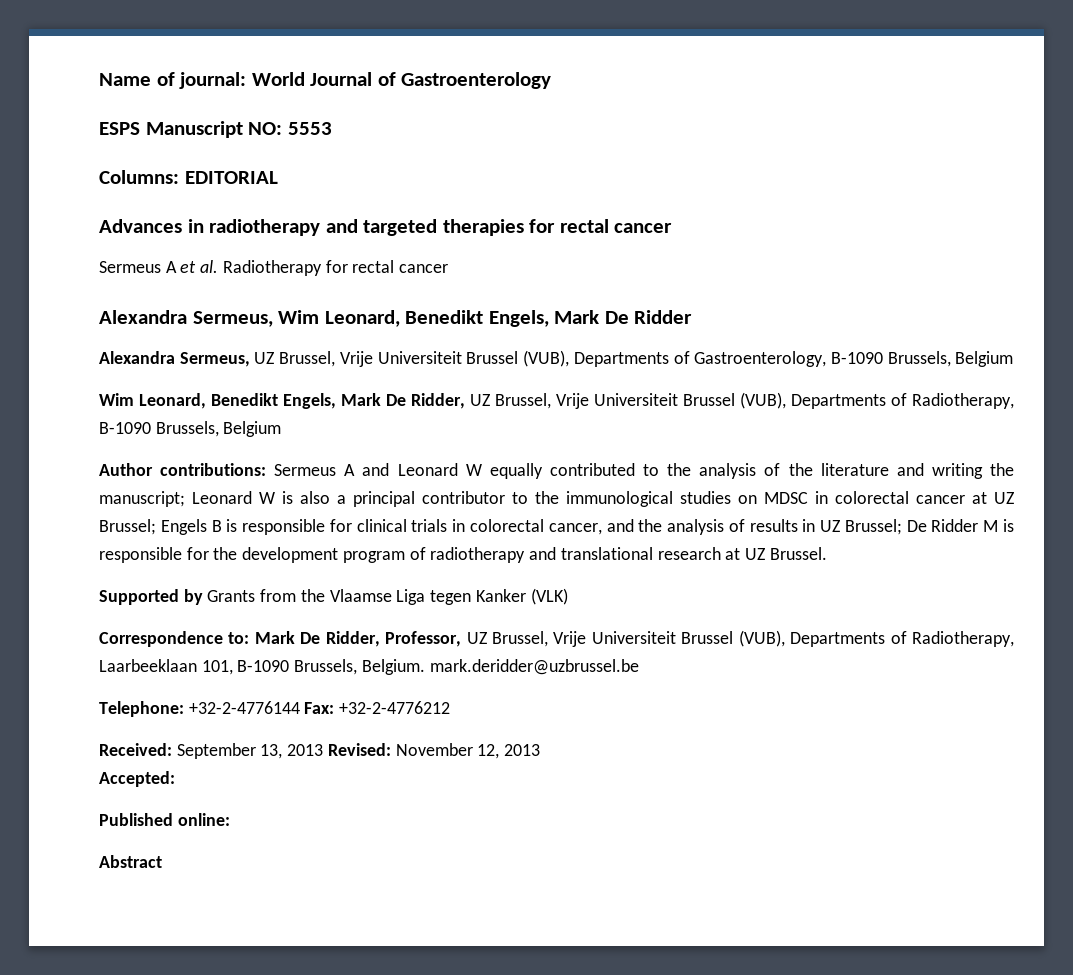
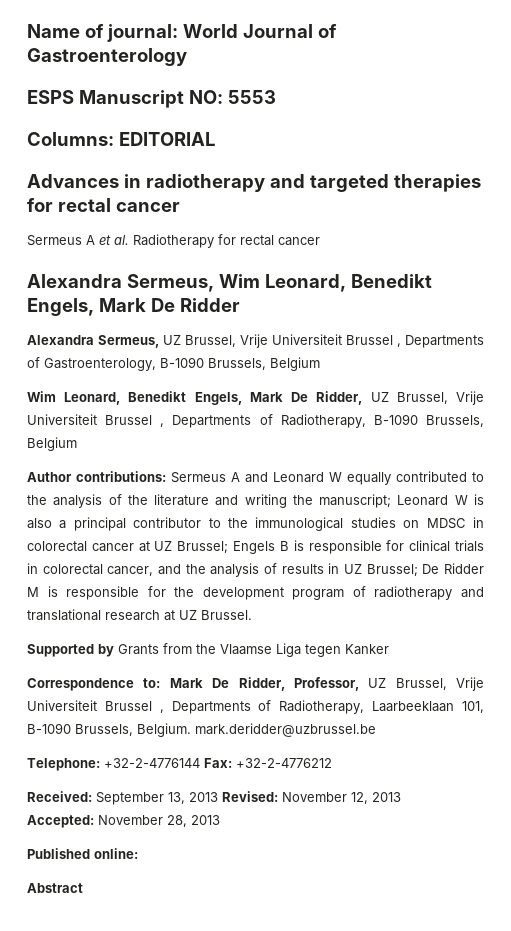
- Alexandra Sermeus, UZ Brussel, Vrije Universiteit Brussel (VUB), Departments of Gastroenterology, B-1090 Brussels, Belgium
+ Alexandra Sermeus, UZ Brussel, Vrije Universiteit Brussel , Departments of Gastroenterology, B-1090 Brussels, Belgium
- Wim Leonard, Benedikt Engels, Mark De Ridder, UZ Brussel, Vrije Universiteit Brussel (VUB), Departments of Radiotherapy, B-1090 Brussels, Belgium
+ Wim Leonard, Benedikt Engels, Mark De Ridder, UZ Brussel, Vrije Universiteit Brussel , Departments of Radiotherapy, B-1090 Brussels, Belgium
- Supported by Grants from the Vlaamse Liga tegen Kanker (VLK)
+ Supported by Grants from the Vlaamse Liga tegen Kanker
- Correspondence to: Mark De Ridder, Professor, UZ Brussel, Vrije Universiteit Brussel (VUB), Departments of Radiotherapy, Laarbeeklaan 101, B-1090 Brussels, Belgium. mark.deridder@uzbrussel.be
+ Correspondence to: Mark De Ridder, Professor, UZ Brussel, Vrije Universiteit Brussel , Departments of Radiotherapy, Laarbeeklaan 101, B-1090 Brussels, Belgium. mark.deridder@uzbrussel.be
- Accepted:
+ Accepted: November 28, 2013

